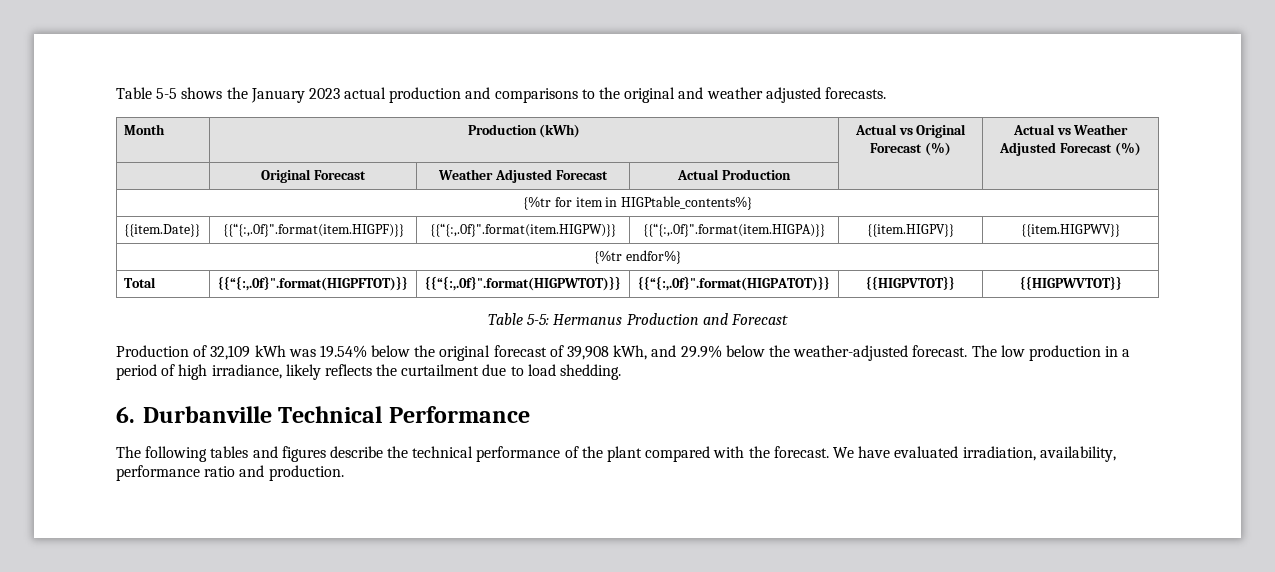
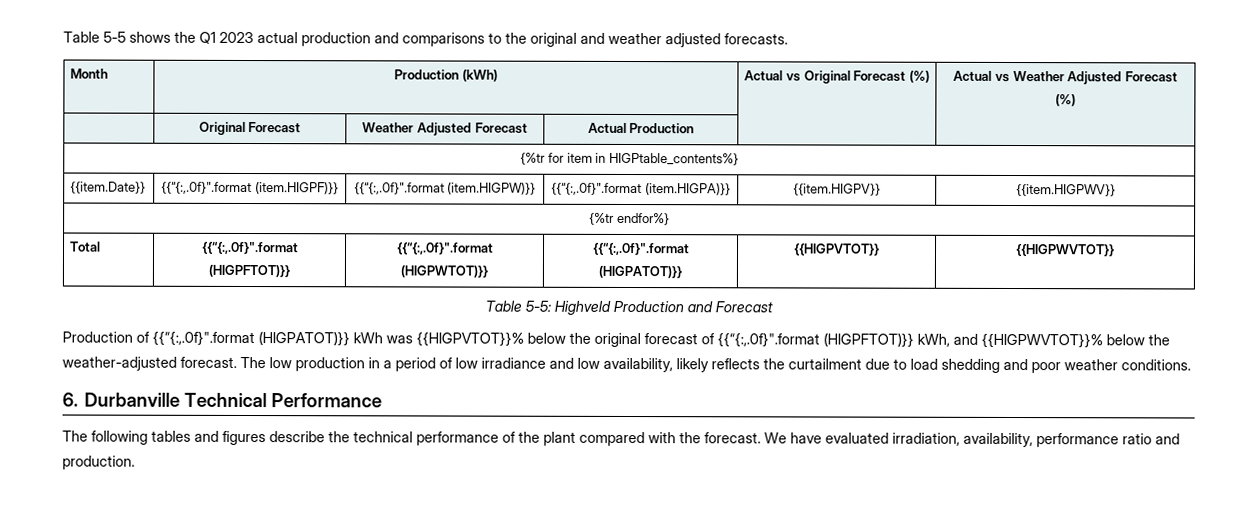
- Table 5-5 shows the January 2023 actual production and comparisons to the original and weather adjusted forecasts.
+ Table 5-5 shows the Q1 2023 actual production and comparisons to the original and weather adjusted forecasts.
- {{item.Date}} | {{“{:,.0f}".format(item.HIGPF)}} | {{“{:,.0f}".format(item.HIGPW)}} | {{“{:,.0f}".format(item.HIGPA)}} | {{item.HIGPV}} | {{item.HIGPWV}}
+ {{item.Date}} | {{“{:,.0f}".format (item.HIGPF)}} | {{“{:,.0f}".format (item.HIGPW)}} | {{“{:,.0f}".format (item.HIGPA)}} | {{item.HIGPV}} | {{item.HIGPWV}}
- Total | {{“{:,.0f}".format(HIGPFTOT)}} | {{“{:,.0f}".format(HIGPWTOT)}} | {{“{:,.0f}".format(HIGPATOT)}} | {{HIGPVTOT}} | {{HIGPWVTOT}}
+ Total | {{“{:,.0f}".format (HIGPFTOT)}} | {{“{:,.0f}".format (HIGPWTOT)}} | {{“{:,.0f}".format (HIGPATOT)}} | {{HIGPVTOT}} | {{HIGPWVTOT}}
- Table 5-5: Hermanus Production and Forecast
+ Table 5-5: Highveld Production and Forecast
- Production of 32,109 kWh was 19.54% below the original forecast of 39,908 kWh, and 29.9% below the weather-adjusted forecast.
+ Production of {{“{:,.0f}".format (HIGPATOT)}} kWh was {{HIGPVTOT}}% below the original forecast of {{“{:,.0f}".format (HIGPFTOT)}} kWh, and {{HIGPWVTOT}}% below the weather-adjusted forecast.
- The low production in a period of high irradiance, likely reflects the curtailment due to load shedding.
+ The low production in a period of low irradiance and low availability, likely reflects the curtailment due to load shedding and poor weather conditions.

